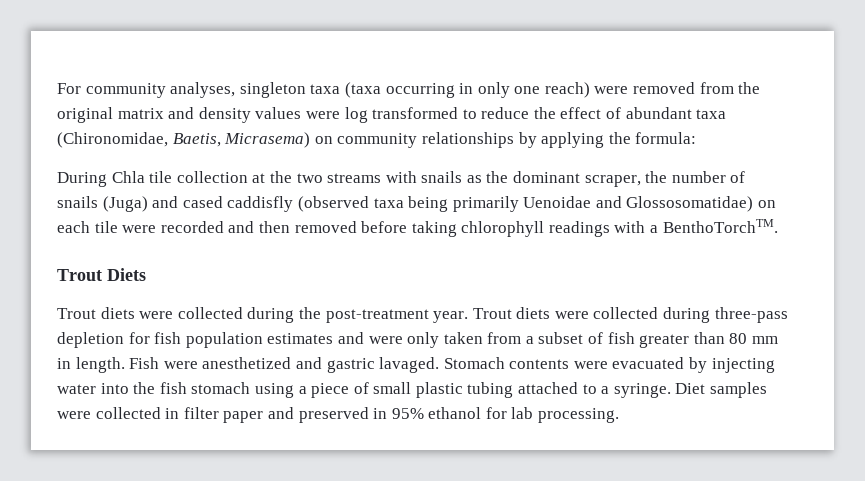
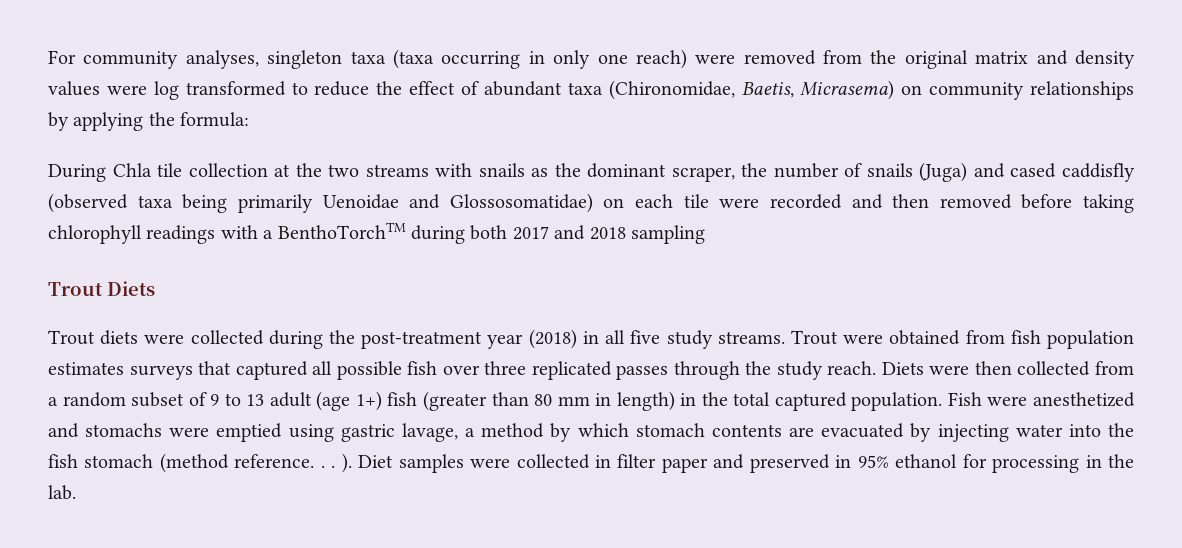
- During Chla tile collection at the two streams with snails as the dominant scraper, the number of snails (Juga) and cased caddisfly (observed taxa being primarily Uenoidae and Glossosomatidae) on each tile were recorded and then removed before taking chlorophyll readings with a BenthoTorchTM.
+ During Chla tile collection at the two streams with snails as the dominant scraper, the number of snails (Juga) and cased caddisfly (observed taxa being primarily Uenoidae and Glossosomatidae) on each tile were recorded and then removed before taking chlorophyll readings with a BenthoTorchTM during both 2017 and 2018 sampling
- Trout diets were collected during the post-treatment year. Trout diets were collected during three-pass depletion for fish population estimates and were only taken from a subset of fish greater than 80 mm in length. Fish were anesthetized and gastric lavaged. Stomach contents were evacuated by injecting water into the fish stomach using a piece of small plastic tubing attached to a syringe.
+ Trout diets were collected during the post-treatment year (2018) in all five study streams. Trout were obtained from fish population estimates surveys that captured all possible fish over three replicated passes through the study reach. Diets were then collected from a random subset of 9 to 13 adult (age 1+) fish (greater than 80 mm in length) in the total captured population. Fish were anesthetized and stomachs were emptied using gastric lavage, a method by which stomach contents are evacuated by injecting water into the fish stomach (method reference. . . ).
- Diet samples were collected in filter paper and preserved in 95% ethanol for lab processing.
+ Diet samples were collected in filter paper and preserved in 95% ethanol for processing in the lab.

